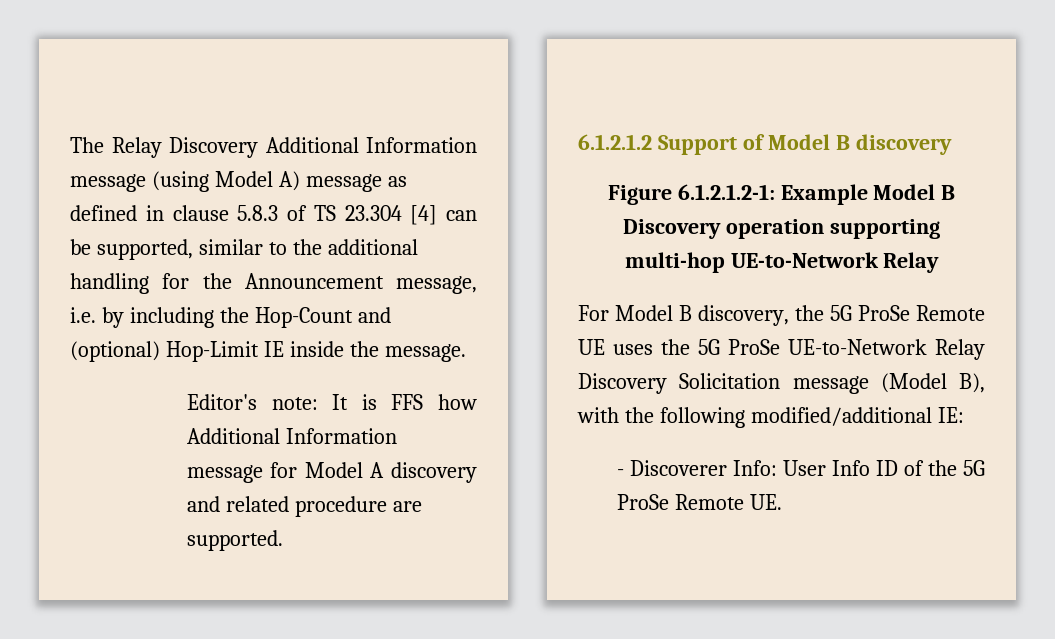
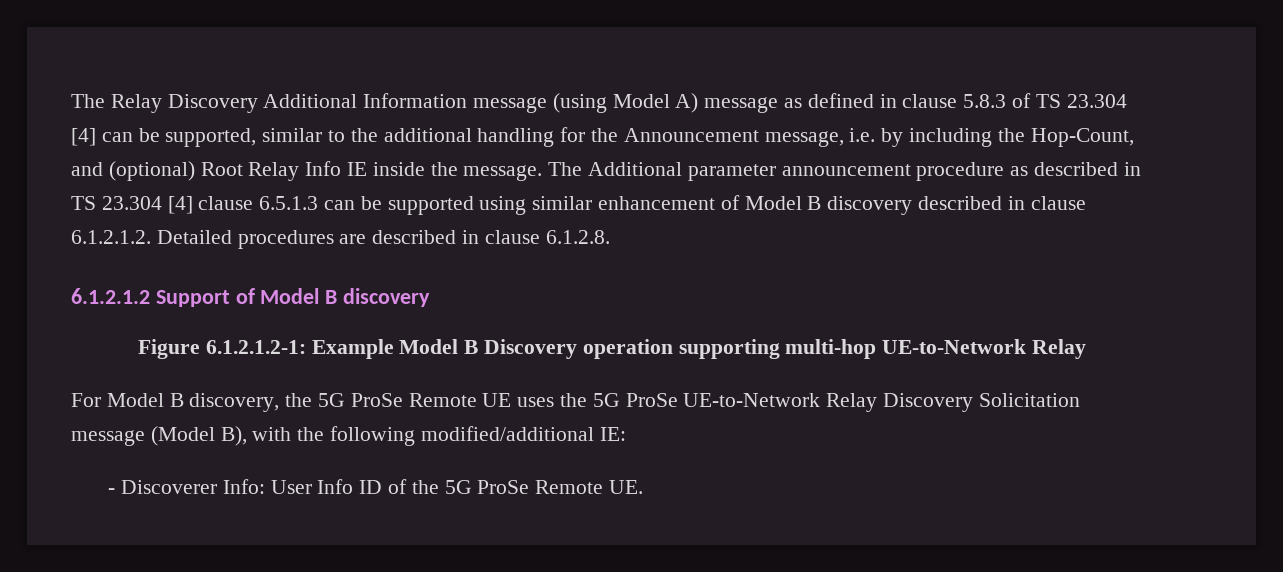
- The Relay Discovery Additional Information message (using Model A) message as defined in clause 5.8.3 of TS 23.304 [4] can be supported, similar to the additional handling for the Announcement message, i.e. by including the Hop-Count and (optional) Hop-Limit IE inside the message.
- Editor's note: It is FFS how Additional Information message for Model A discovery and related procedure are supported.
+ The Relay Discovery Additional Information message (using Model A) message as defined in clause 5.8.3 of TS 23.304 [4] can be supported, similar to the additional handling for the Announcement message, i.e. by including the Hop-Count, and (optional) Root Relay Info IE inside the message. The Additional parameter announcement procedure as described in TS 23.304 [4] clause 6.5.1.3 can be supported using similar enhancement of Model B discovery described in clause 6.1.2.1.2. Detailed procedures are described in clause 6.1.2.8.

